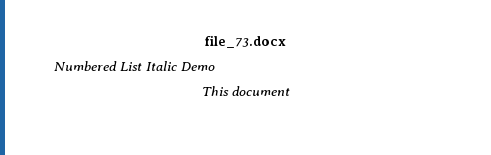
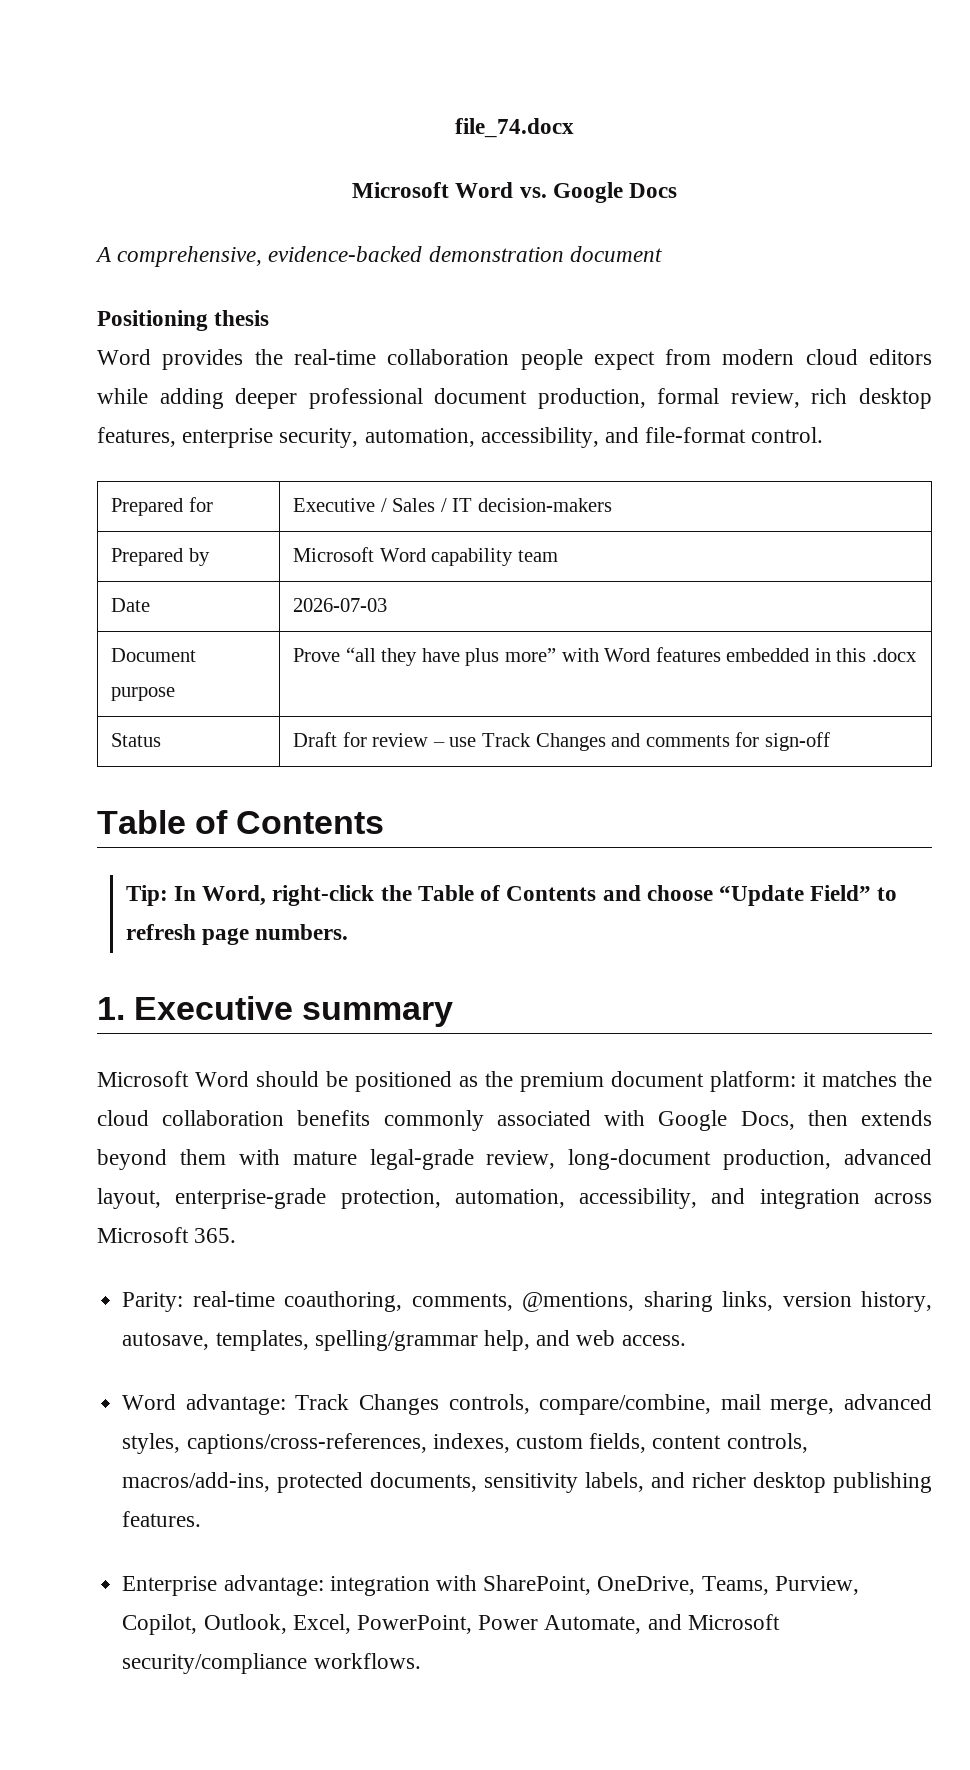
- file_73.docx
- Numbered List Italic Demo
- This document
+ file_74.docx
+ Microsoft Word vs. Google Docs
+ A comprehensive, evidence-backed demonstration document
+ Positioning thesis
+ Word provides the real-time collaboration people expect from modern cloud editors while adding deeper professional document production, formal review, rich desktop features, enterprise security, automation, accessibility, and file-format control.
+ Prepared for | Executive / Sales / IT decision-makers
+ Prepared by | Microsoft Word capability team
+ Date | 2026-07-03
+ Document purpose | Prove “all they have plus more” with Word features embedded in this .docx
+ Status | Draft for review – use Track Changes and comments for sign-off
+ Table of Contents
+ Tip: In Word, right-click the Table of Contents and choose “Update Field” to refresh page numbers.
+ 1. Executive summary
+ Microsoft Word should be positioned as the premium document platform: it matches the cloud collaboration benefits commonly associated with Google Docs, then extends beyond them with mature legal-grade review, long-document production, advanced layout, enterprise-grade protection, automation, accessibility, and integration across Microsoft 365.
+ Parity: real-time coauthoring, comments, @mentions, sharing links, version history, autosave, templates, spelling/grammar help, and web access.
+ Word advantage: Track Changes controls, compare/combine, mail merge, advanced styles, captions/cross-references, indexes, custom fields, content controls, macros/add-ins, protected documents, sensitivity labels, and richer desktop publishing features.
+ Enterprise advantage: integration with SharePoint, OneDrive, Teams, Purview, Copilot, Outlook, Excel, PowerPoint, Power Automate, and Microsoft security/compliance workflows.

